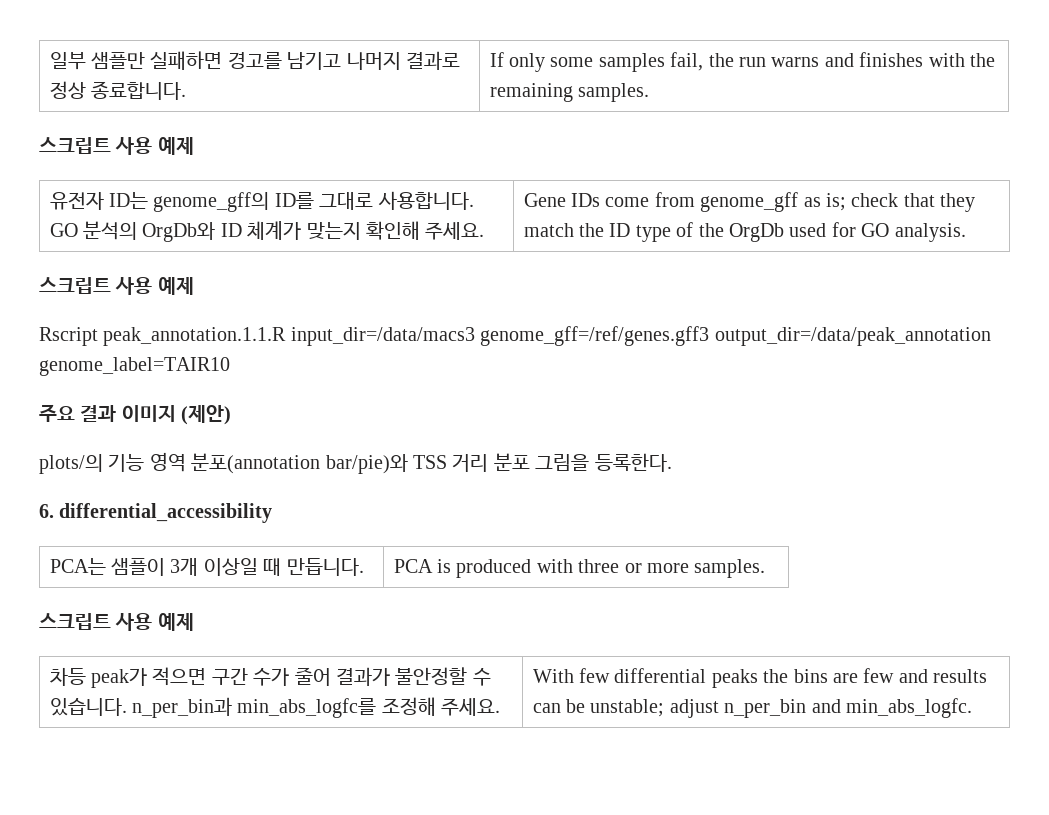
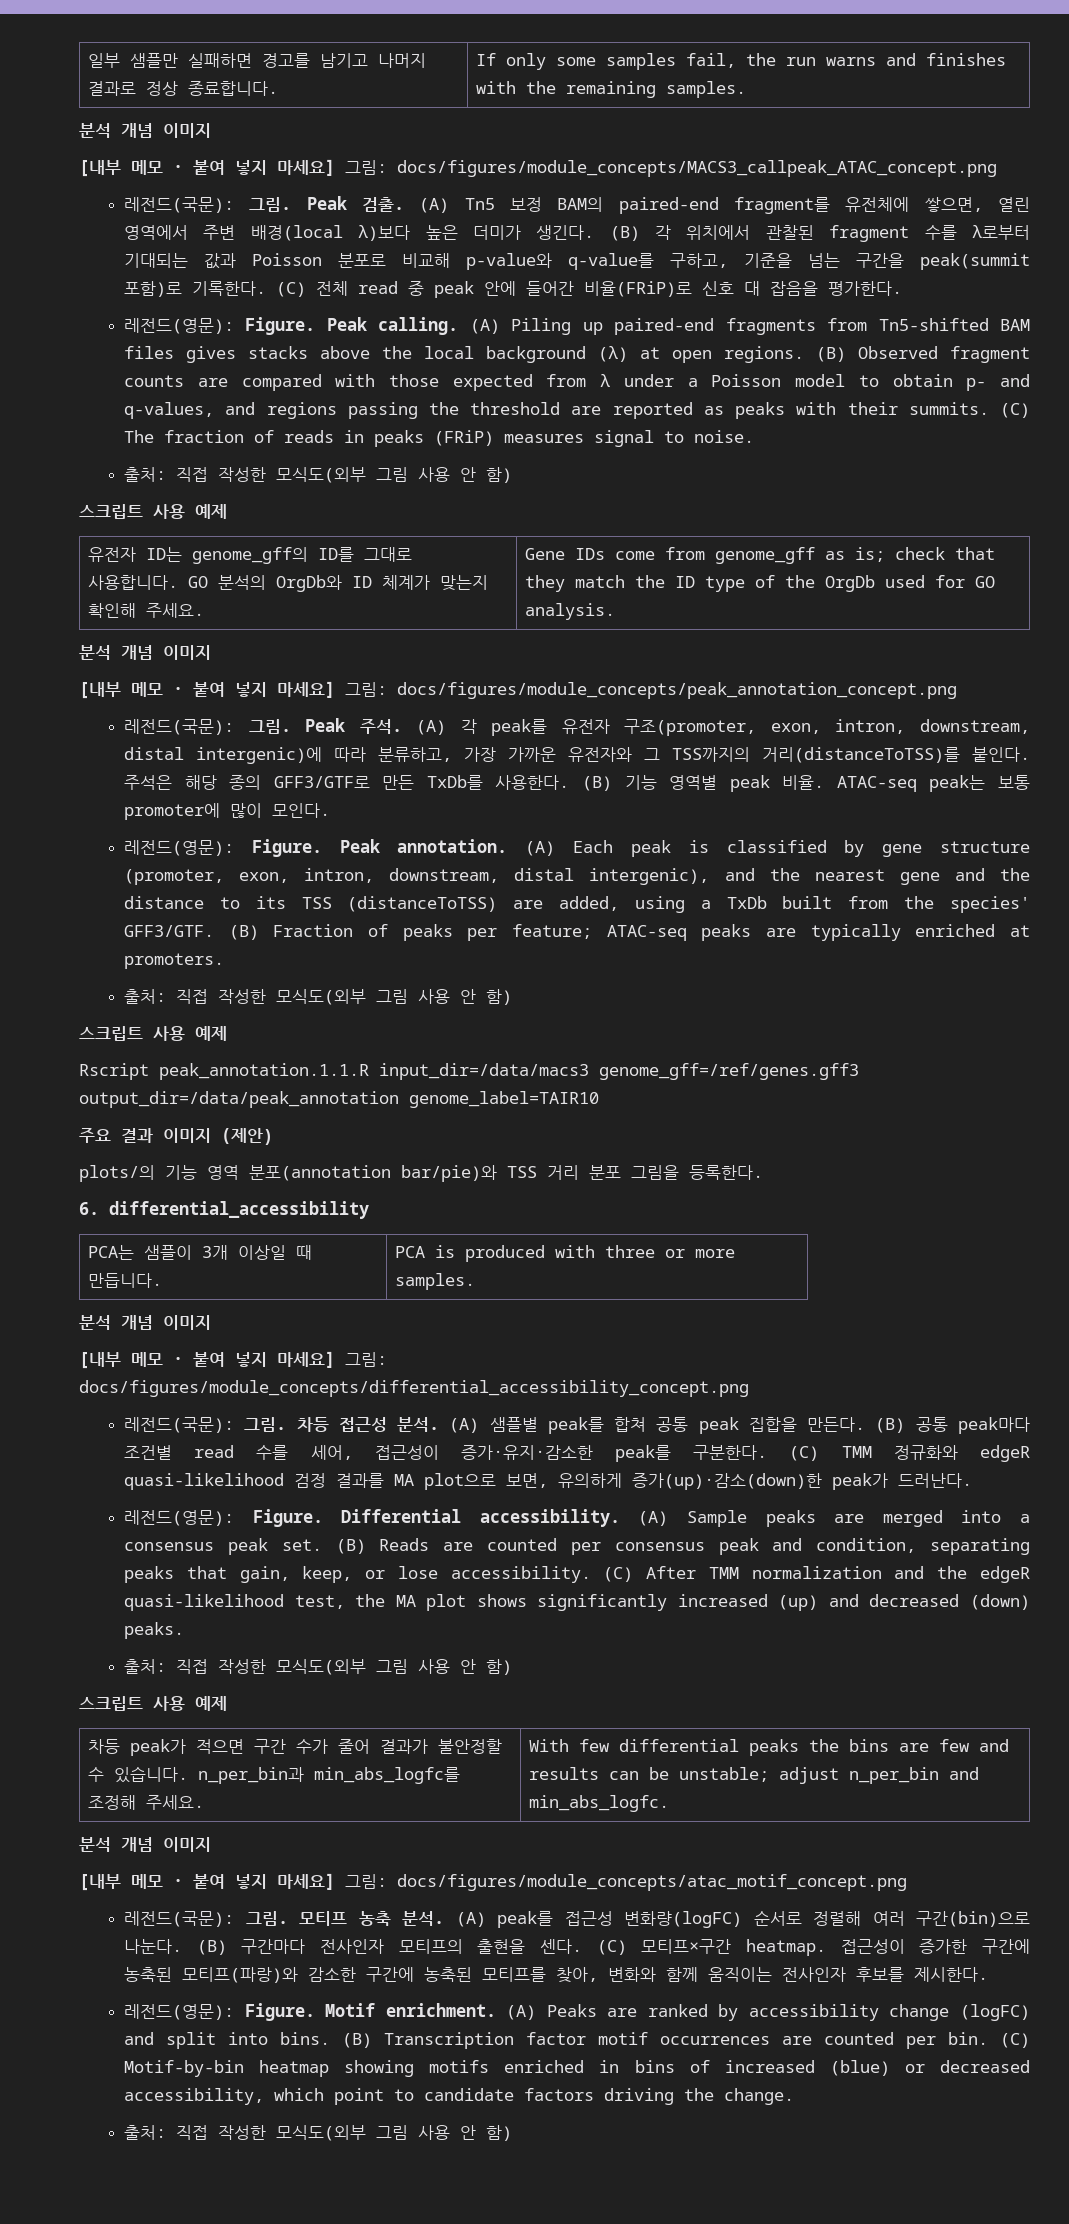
  일부 샘플만 실패하면 경고를 남기고 나머지 결과로 정상 종료합니다. | If only some samples fail, the run warns and finishes with the remaining samples.
+ 분석 개념 이미지
+ [내부 메모 · 붙여 넣지 마세요] 그림: docs/figures/module_concepts/MACS3_callpeak_ATAC_concept.png
+ 레전드(국문): 그림. Peak 검출. (A) Tn5 보정 BAM의 paired-end fragment를 유전체에 쌓으면, 열린 영역에서 주변 배경(local λ)보다 높은 더미가 생긴다. (B) 각 위치에서 관찰된 fragment 수를 λ로부터 기대되는 값과 Poisson 분포로 비교해 p-value와 q-value를 구하고, 기준을 넘는 구간을 peak(summit 포함)로 기록한다. (C) 전체 read 중 peak 안에 들어간 비율(FRiP)로 신호 대 잡음을 평가한다.
+ 레전드(영문): Figure. Peak calling. (A) Piling up paired-end fragments from Tn5-shifted BAM files gives stacks above the local background (λ) at open regions. (B) Observed fragment counts are compared with those expected from λ under a Poisson model to obtain p- and q-values, and regions passing the threshold are reported as peaks with their summits. (C) The fraction of reads in peaks (FRiP) measures signal to noise.
+ 출처: 직접 작성한 모식도(외부 그림 사용 안 함)
  유전자 ID는 genome_gff의 ID를 그대로 사용합니다. GO 분석의 OrgDb와 ID 체계가 맞는지 확인해 주세요. | Gene IDs come from genome_gff as is; check that they match the ID type of the OrgDb used for GO analysis.
+ 분석 개념 이미지
+ [내부 메모 · 붙여 넣지 마세요] 그림: docs/figures/module_concepts/peak_annotation_concept.png
+ 레전드(국문): 그림. Peak 주석. (A) 각 peak를 유전자 구조(promoter, exon, intron, downstream, distal intergenic)에 따라 분류하고, 가장 가까운 유전자와 그 TSS까지의 거리(distanceToTSS)를 붙인다. 주석은 해당 종의 GFF3/GTF로 만든 TxDb를 사용한다. (B) 기능 영역별 peak 비율. ATAC-seq peak는 보통 promoter에 많이 모인다.
+ 레전드(영문): Figure. Peak annotation. (A) Each peak is classified by gene structure (promoter, exon, intron, downstream, distal intergenic), and the nearest gene and the distance to its TSS (distanceToTSS) are added, using a TxDb built from the species' GFF3/GTF. (B) Fraction of peaks per feature; ATAC-seq peaks are typically enriched at promoters.
+ 출처: 직접 작성한 모식도(외부 그림 사용 안 함)
  PCA는 샘플이 3개 이상일 때 만듭니다. | PCA is produced with three or more samples.
+ 분석 개념 이미지
+ [내부 메모 · 붙여 넣지 마세요] 그림: docs/figures/module_concepts/differential_accessibility_concept.png
+ 레전드(국문): 그림. 차등 접근성 분석. (A) 샘플별 peak를 합쳐 공통 peak 집합을 만든다. (B) 공통 peak마다 조건별 read 수를 세어, 접근성이 증가·유지·감소한 peak를 구분한다. (C) TMM 정규화와 edgeR quasi-likelihood 검정 결과를 MA plot으로 보면, 유의하게 증가(up)·감소(down)한 peak가 드러난다.
+ 레전드(영문): Figure. Differential accessibility. (A) Sample peaks are merged into a consensus peak set. (B) Reads are counted per consensus peak and condition, separating peaks that gain, keep, or lose accessibility. (C) After TMM normalization and the edgeR quasi-likelihood test, the MA plot shows significantly increased (up) and decreased (down) peaks.
+ 출처: 직접 작성한 모식도(외부 그림 사용 안 함)
  차등 peak가 적으면 구간 수가 줄어 결과가 불안정할 수 있습니다. n_per_bin과 min_abs_logfc를 조정해 주세요. | With few differential peaks the bins are few and results can be unstable; adjust n_per_bin and min_abs_logfc.
+ 분석 개념 이미지
+ [내부 메모 · 붙여 넣지 마세요] 그림: docs/figures/module_concepts/atac_motif_concept.png
+ 레전드(국문): 그림. 모티프 농축 분석. (A) peak를 접근성 변화량(logFC) 순서로 정렬해 여러 구간(bin)으로 나눈다. (B) 구간마다 전사인자 모티프의 출현을 센다. (C) 모티프×구간 heatmap. 접근성이 증가한 구간에 농축된 모티프(파랑)와 감소한 구간에 농축된 모티프를 찾아, 변화와 함께 움직이는 전사인자 후보를 제시한다.
+ 레전드(영문): Figure. Motif enrichment. (A) Peaks are ranked by accessibility change (logFC) and split into bins. (B) Transcription factor motif occurrences are counted per bin. (C) Motif-by-bin heatmap showing motifs enriched in bins of increased (blue) or decreased accessibility, which point to candidate factors driving the change.
+ 출처: 직접 작성한 모식도(외부 그림 사용 안 함)

